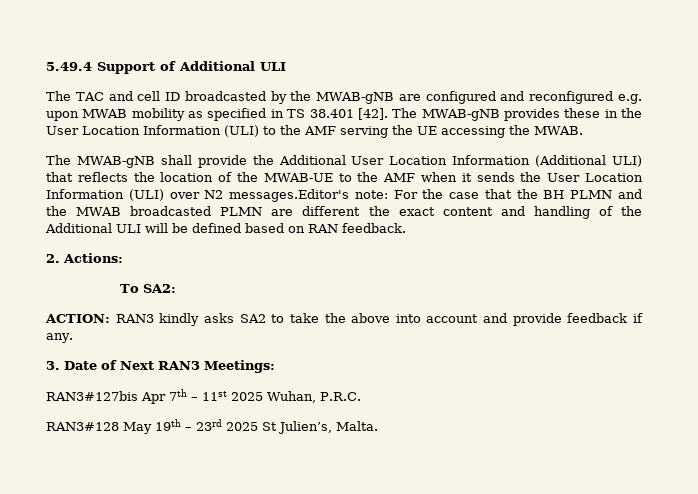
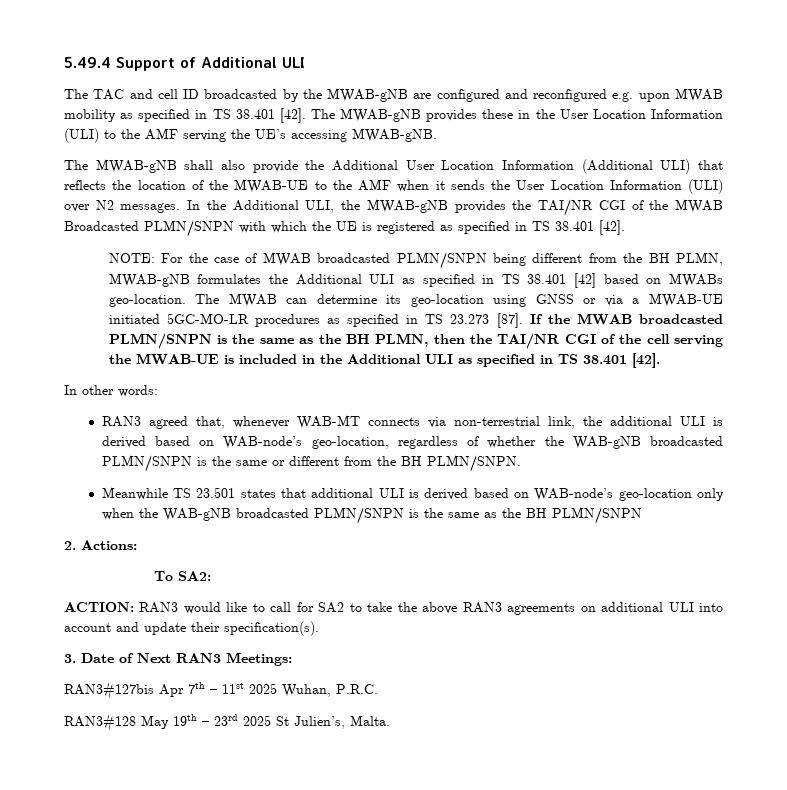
- The MWAB-gNB provides these in the User Location Information (ULI) to the AMF serving the UE accessing the MWAB.
+ The MWAB-gNB provides these in the User Location Information (ULI) to the AMF serving the UE’s accessing MWAB-gNB.
- The MWAB-gNB shall provide the Additional User Location Information (Additional ULI) that reflects the location of the MWAB-UE to the AMF when it sends the User Location Information (ULI) over N2 messages.Editor's note: For the case that the BH PLMN and the MWAB broadcasted PLMN are different the exact content and handling of the Additional ULI will be defined based on RAN feedback.
+ The MWAB-gNB shall also provide the Additional User Location Information (Additional ULI) that reflects the location of the MWAB-UE to the AMF when it sends the User Location Information (ULI) over N2 messages. In the Additional ULI, the MWAB-gNB provides the TAI/NR CGI of the MWAB Broadcasted PLMN/SNPN with which the UE is registered as specified in TS 38.401 [42].
+ NOTE: For the case of MWAB broadcasted PLMN/SNPN being different from the BH PLMN, MWAB-gNB formulates the Additional ULI as specified in TS 38.401 [42] based on MWABs geo-location. The MWAB can determine its geo-location using GNSS or via a MWAB-UE initiated 5GC-MO-LR procedures as specified in TS 23.273 [87]. If the MWAB broadcasted PLMN/SNPN is the same as the BH PLMN, then the TAI/NR CGI of the cell serving the MWAB-UE is included in the Additional ULI as specified in TS 38.401 [42].
+ In other words:
+ RAN3 agreed that, whenever WAB-MT connects via non-terrestrial link, the additional ULI is derived based on WAB-node’s geo-location, regardless of whether the WAB-gNB broadcasted PLMN/SNPN is the same or different from the BH PLMN/SNPN.
+ Meanwhile TS 23.501 states that additional ULI is derived based on WAB-node’s geo-location only when the WAB-gNB broadcasted PLMN/SNPN is the same as the BH PLMN/SNPN
- ACTION: RAN3 kindly asks SA2 to take the above into account and provide feedback if any.
+ ACTION: RAN3 would like to call for SA2 to take the above RAN3 agreements on additional ULI into account and update their specification(s).

